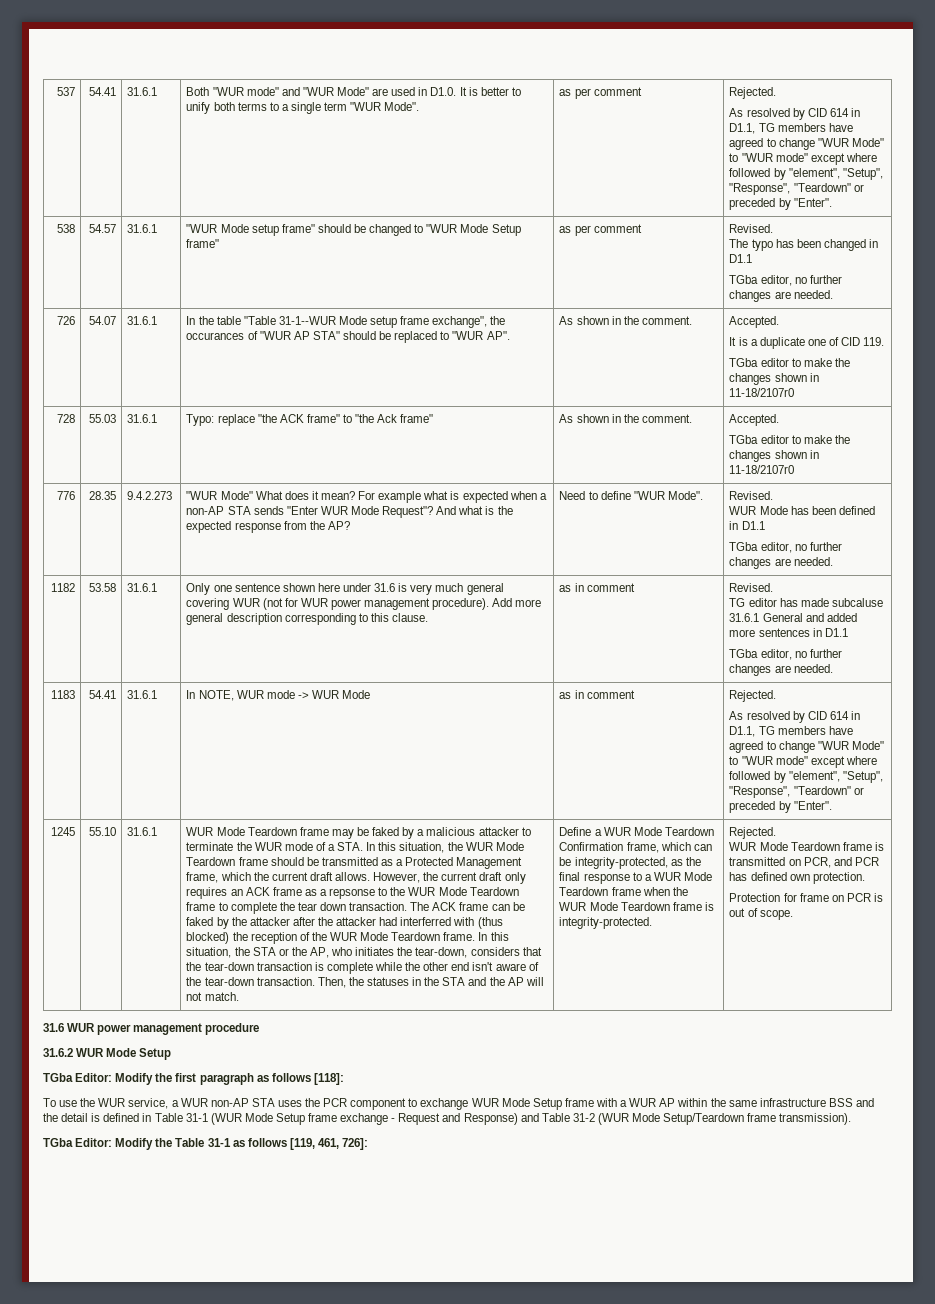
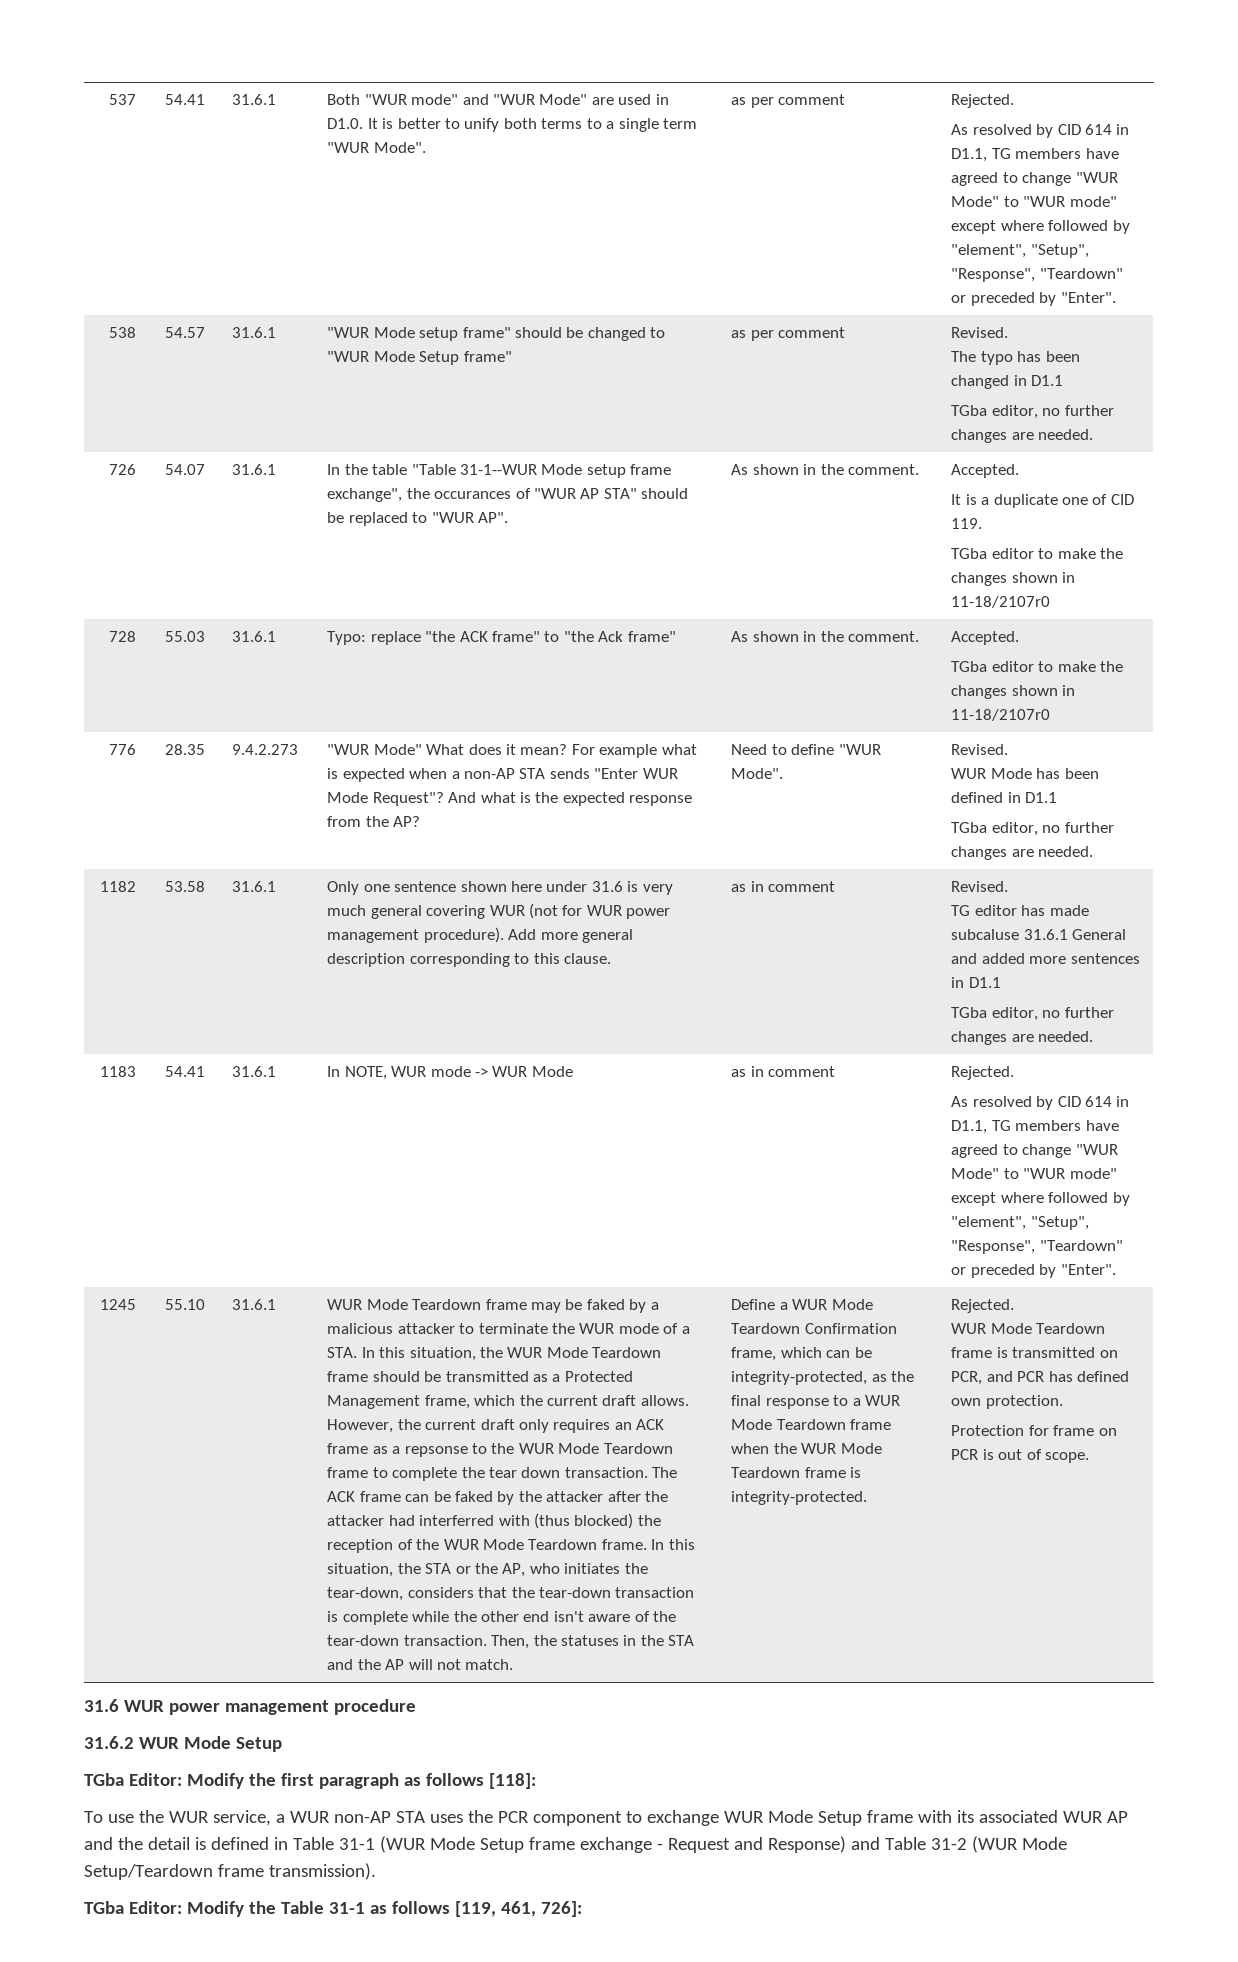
- To use the WUR service, a WUR non-AP STA uses the PCR component to exchange WUR Mode Setup frame with a WUR AP within the same infrastructure BSS and the detail is defined in Table 31-1 (WUR Mode Setup frame exchange - Request and Response) and Table 31-2 (WUR Mode Setup/Teardown frame transmission).
+ To use the WUR service, a WUR non-AP STA uses the PCR component to exchange WUR Mode Setup frame with its associated WUR AP and the detail is defined in Table 31-1 (WUR Mode Setup frame exchange - Request and Response) and Table 31-2 (WUR Mode Setup/Teardown frame transmission).

